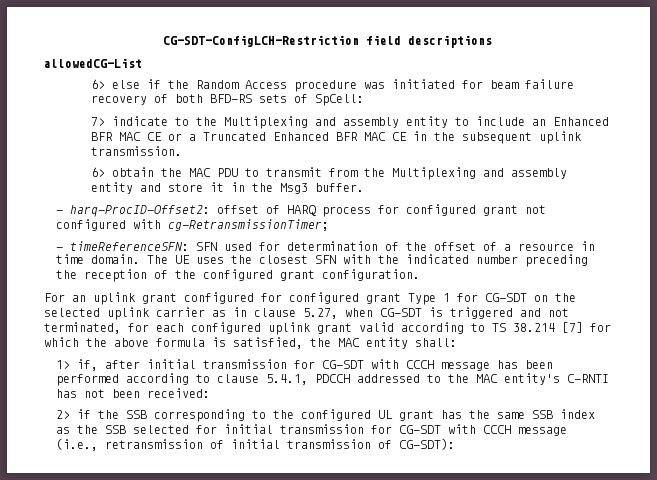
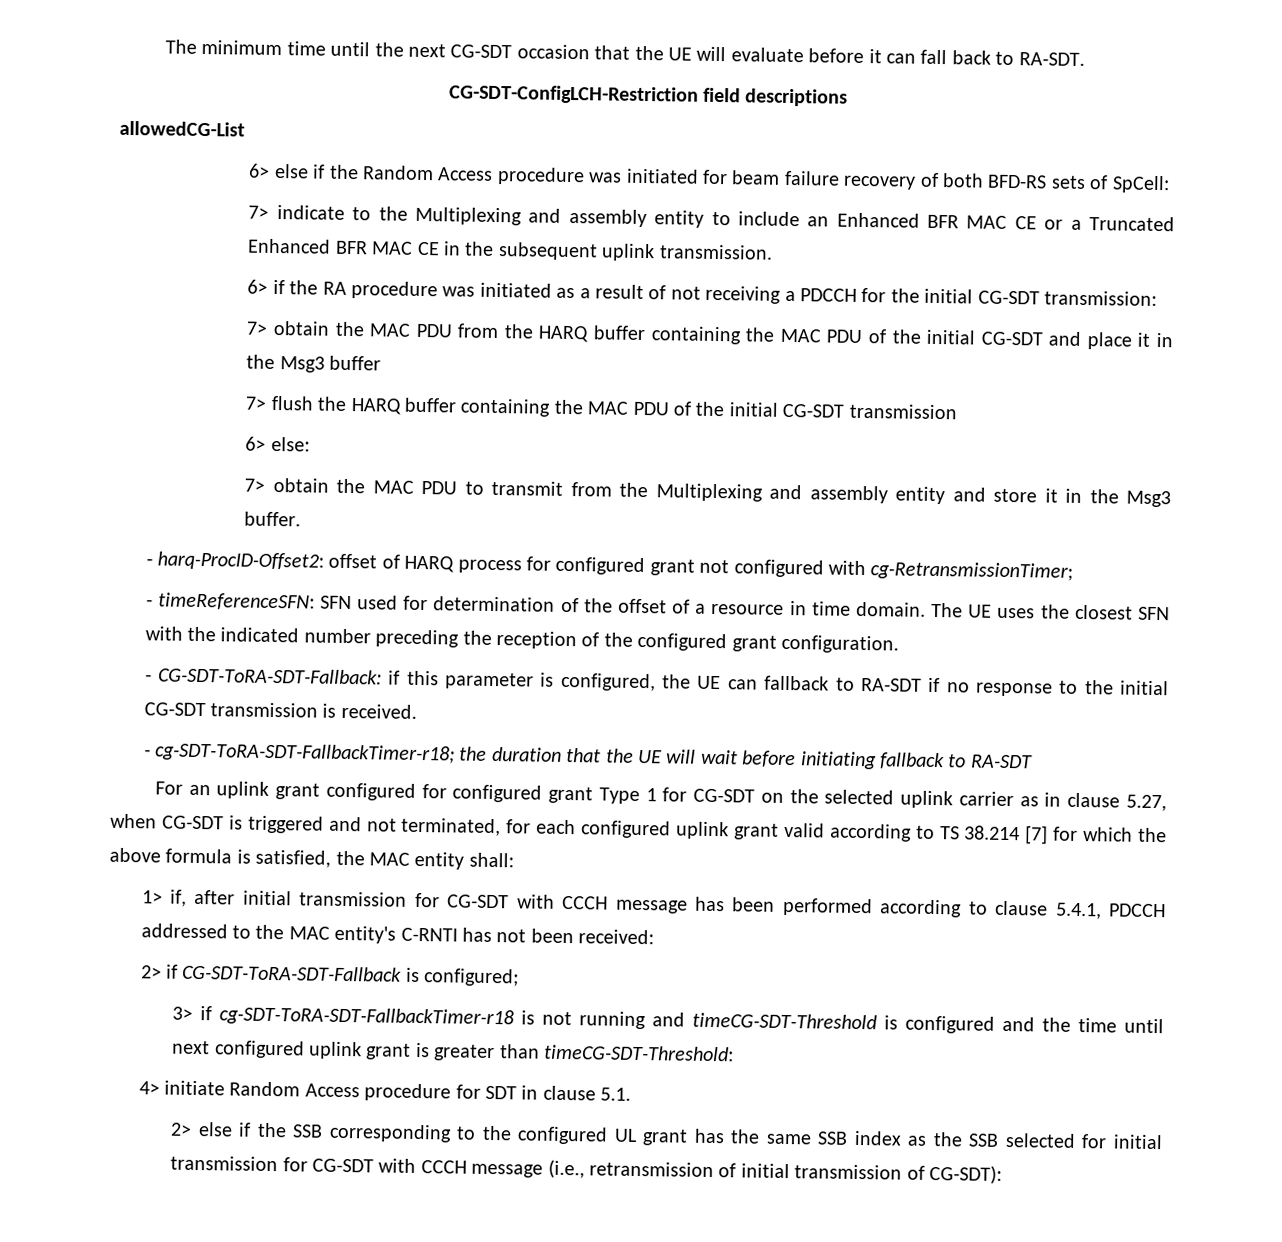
+ The minimum time until the next CG-SDT occasion that the UE will evaluate before it can fall back to RA-SDT.
- 6> obtain the MAC PDU to transmit from the Multiplexing and assembly entity and store it in the Msg3 buffer.
+ 6> if the RA procedure was initiated as a result of not receiving a PDCCH for the initial CG-SDT transmission:
+ 7> obtain the MAC PDU from the HARQ buffer containing the MAC PDU of the initial CG-SDT and place it in the Msg3 buffer
+ 7> flush the HARQ buffer containing the MAC PDU of the initial CG-SDT transmission
+ 6> else:
+ 7> obtain the MAC PDU to transmit from the Multiplexing and assembly entity and store it in the Msg3 buffer.
+ - CG-SDT-ToRA-SDT-Fallback: if this parameter is configured, the UE can fallback to RA-SDT if no response to the initial CG-SDT transmission is received.
+ - cg-SDT-ToRA-SDT-FallbackTimer-r18; the duration that the UE will wait before initiating fallback to RA-SDT
- 2> if the SSB corresponding to the configured UL grant has the same SSB index as the SSB selected for initial transmission for CG-SDT with CCCH message (i.e., retransmission of initial transmission of CG-SDT):
+ 2> if CG-SDT-ToRA-SDT-Fallback is configured;
+ 3> if cg-SDT-ToRA-SDT-FallbackTimer-r18 is not running and timeCG-SDT-Threshold is configured and the time until next configured uplink grant is greater than timeCG-SDT-Threshold:
+ 4> initiate Random Access procedure for SDT in clause 5.1.
+ 2> else if the SSB corresponding to the configured UL grant has the same SSB index as the SSB selected for initial transmission for CG-SDT with CCCH message (i.e., retransmission of initial transmission of CG-SDT):

